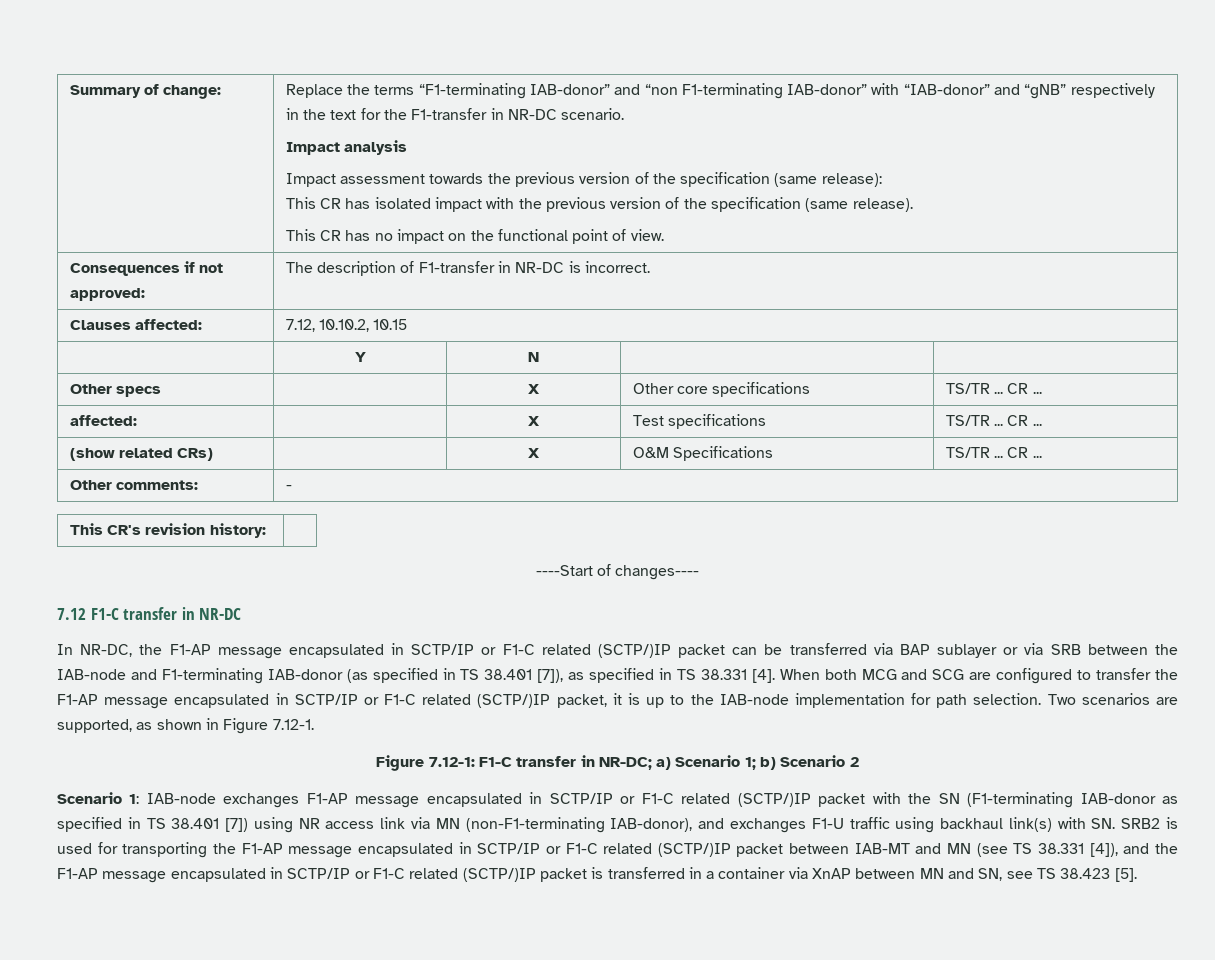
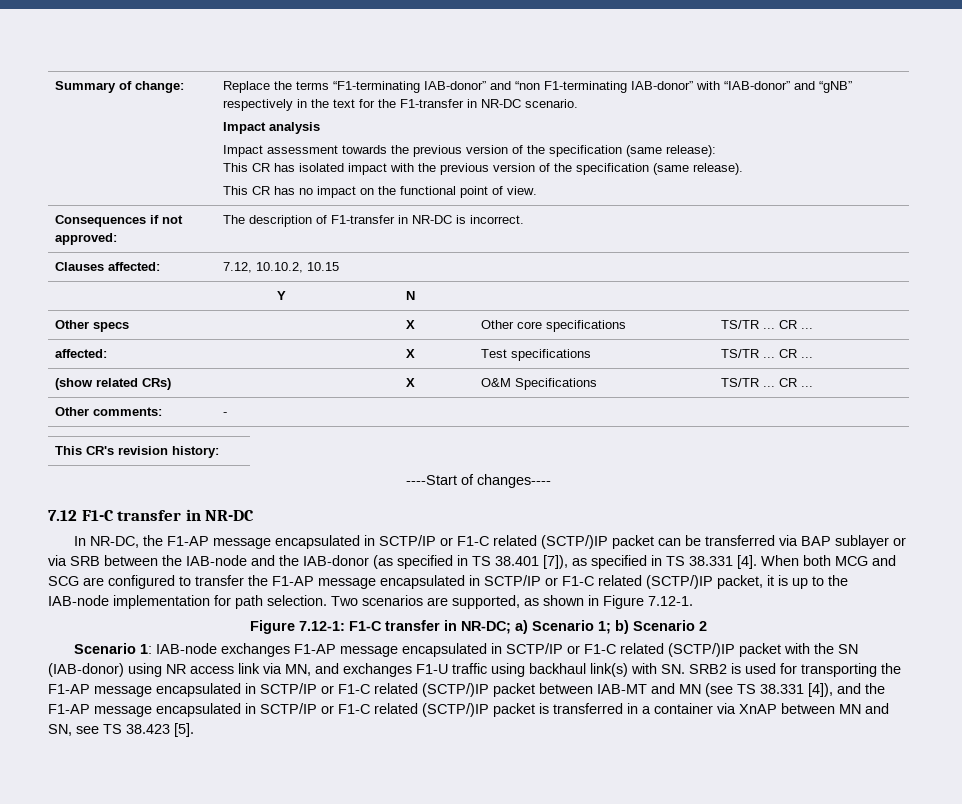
- In NR-DC, the F1-AP message encapsulated in SCTP/IP or F1-C related (SCTP/)IP packet can be transferred via BAP sublayer or via SRB between the IAB-node and F1-terminating IAB-donor (as specified in TS 38.401 [7]), as specified in TS 38.331 [4].
+ In NR-DC, the F1-AP message encapsulated in SCTP/IP or F1-C related (SCTP/)IP packet can be transferred via BAP sublayer or via SRB between the IAB-node and the IAB-donor (as specified in TS 38.401 [7]), as specified in TS 38.331 [4].
- IAB-node exchanges F1-AP message encapsulated in SCTP/IP or F1-C related (SCTP/)IP packet with the SN (F1-terminating IAB-donor as specified in TS 38.401 [7]) using NR access link via MN (non-F1-terminating IAB-donor), and exchanges F1-U traffic using backhaul link(s) with SN. SRB2 is used for transporting the F1-AP message encapsulated in SCTP/IP or F1-C related (SCTP/)IP packet between IAB-MT and MN (see TS 38.331 [4]), and the F1-AP message encapsulated in SCTP/IP or F1-C related (SCTP/)IP packet is transferred in a container via XnAP between MN and SN, see TS 38.423 [5].
+ IAB-node exchanges F1-AP message encapsulated in SCTP/IP or F1-C related (SCTP/)IP packet with the SN (IAB-donor) using NR access link via MN, and exchanges F1-U traffic using backhaul link(s) with SN. SRB2 is used for transporting the F1-AP message encapsulated in SCTP/IP or F1-C related (SCTP/)IP packet between IAB-MT and MN (see TS 38.331 [4]), and the F1-AP message encapsulated in SCTP/IP or F1-C related (SCTP/)IP packet is transferred in a container via XnAP between MN and SN, see TS 38.423 [5].

